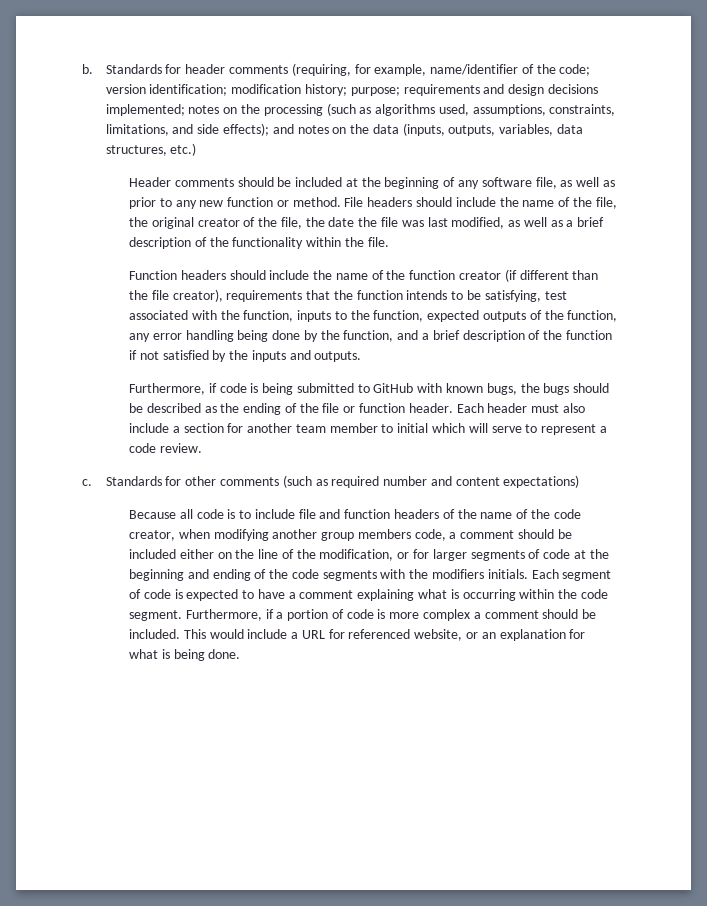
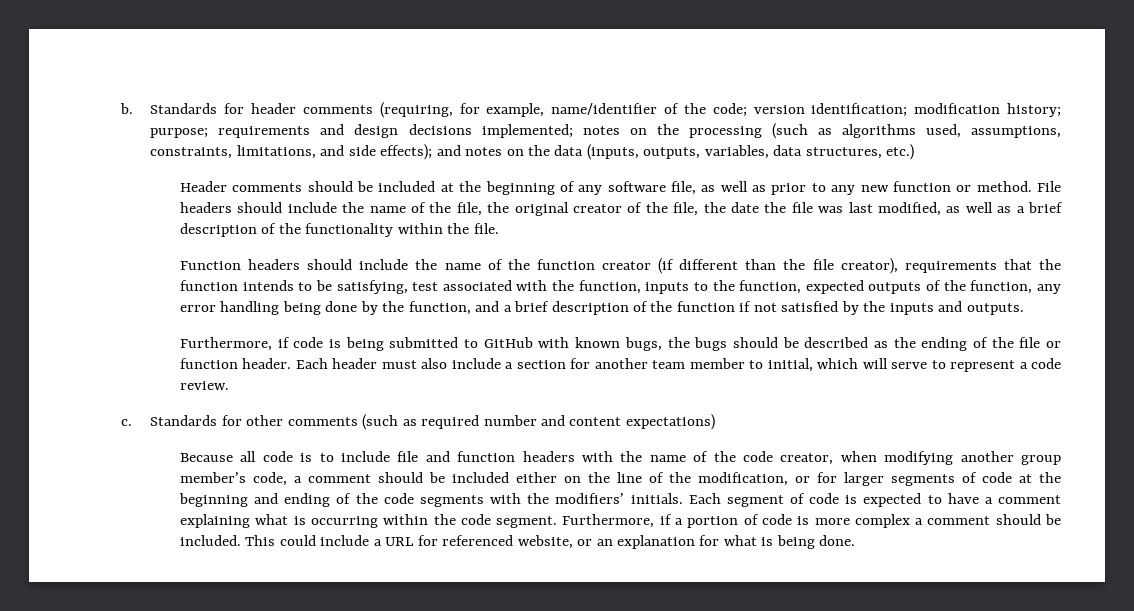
- Each header must also include a section for another team member to initial which will serve to represent a code review.
+ Each header must also include a section for another team member to initial, which will serve to represent a code review.
- Because all code is to include file and function headers of the name of the code creator, when modifying another group members code, a comment should be included either on the line of the modification, or for larger segments of code at the beginning and ending of the code segments with the modifiers initials.
+ Because all code is to include file and function headers with the name of the code creator, when modifying another group member’s code, a comment should be included either on the line of the modification, or for larger segments of code at the beginning and ending of the code segments with the modifiers’ initials.
- This would include a URL for referenced website, or an explanation for what is being done.
+ This could include a URL for referenced website, or an explanation for what is being done.

